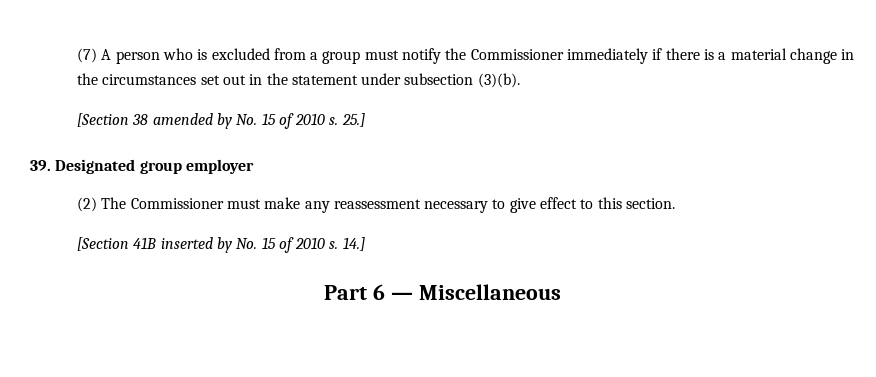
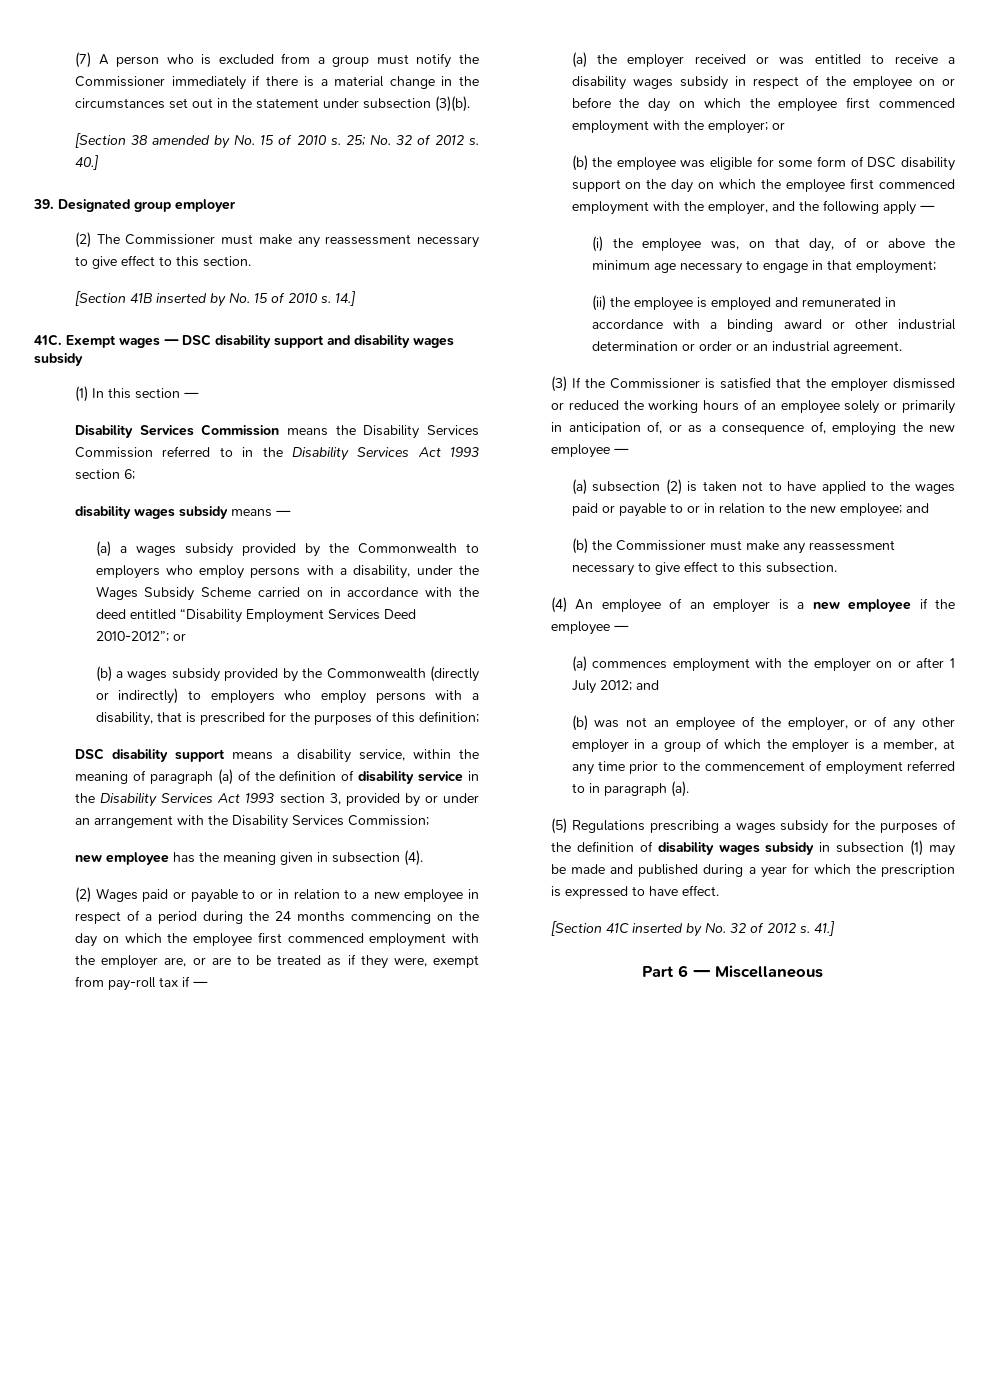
- 25.]
+ 25; No. 32 of 2012 s. 40.]
+ 41C. Exempt wages — DSC disability support and disability wages subsidy
+ (1) In this section —
+ Disability Services Commission means the Disability Services Commission referred to in the Disability Services Act 1993 section 6;
+ disability wages subsidy means —
+ (a) a wages subsidy provided by the Commonwealth to employers who employ persons with a disability, under the Wages Subsidy Scheme carried on in accordance with the deed entitled “Disability Employment Services Deed 2010-2012”; or
+ (b) a wages subsidy provided by the Commonwealth (directly or indirectly) to employers who employ persons with a disability, that is prescribed for the purposes of this definition;
+ DSC disability support means a disability service, within the meaning of paragraph (a) of the definition of disability service in the Disability Services Act 1993 section 3, provided by or under an arrangement with the Disability Services Commission;
+ new employee has the meaning given in subsection (4).
+ (2) Wages paid or payable to or in relation to a new employee in respect of a period during the 24 months commencing on the day on which the employee first commenced employment with the employer are, or are to be treated as if they were, exempt from pay-roll tax if —
+ (a) the employer received or was entitled to receive a disability wages subsidy in respect of the employee on or before the day on which the employee first commenced employment with the employer; or
+ (b) the employee was eligible for some form of DSC disability support on the day on which the employee first commenced employment with the employer, and the following apply —
+ (i) the employee was, on that day, of or above the minimum age necessary to engage in that employment;
+ (ii) the employee is employed and remunerated in accordance with a binding award or other industrial determination or order or an industrial agreement.
+ (3) If the Commissioner is satisfied that the employer dismissed or reduced the working hours of an employee solely or primarily in anticipation of, or as a consequence of, employing the new employee —
+ (a) subsection (2) is taken not to have applied to the wages paid or payable to or in relation to the new employee; and
+ (b) the Commissioner must make any reassessment necessary to give effect to this subsection.
+ (4) An employee of an employer is a new employee if the employee —
+ (a) commences employment with the employer on or after 1 July 2012; and
+ (b) was not an employee of the employer, or of any other employer in a group of which the employer is a member, at any time prior to the commencement of employment referred to in paragraph (a).
+ (5) Regulations prescribing a wages subsidy for the purposes of the definition of disability wages subsidy in subsection (1) may be made and published during a year for which the prescription is expressed to have effect.
+ [Section 41C inserted by No. 32 of 2012 s. 41.]

